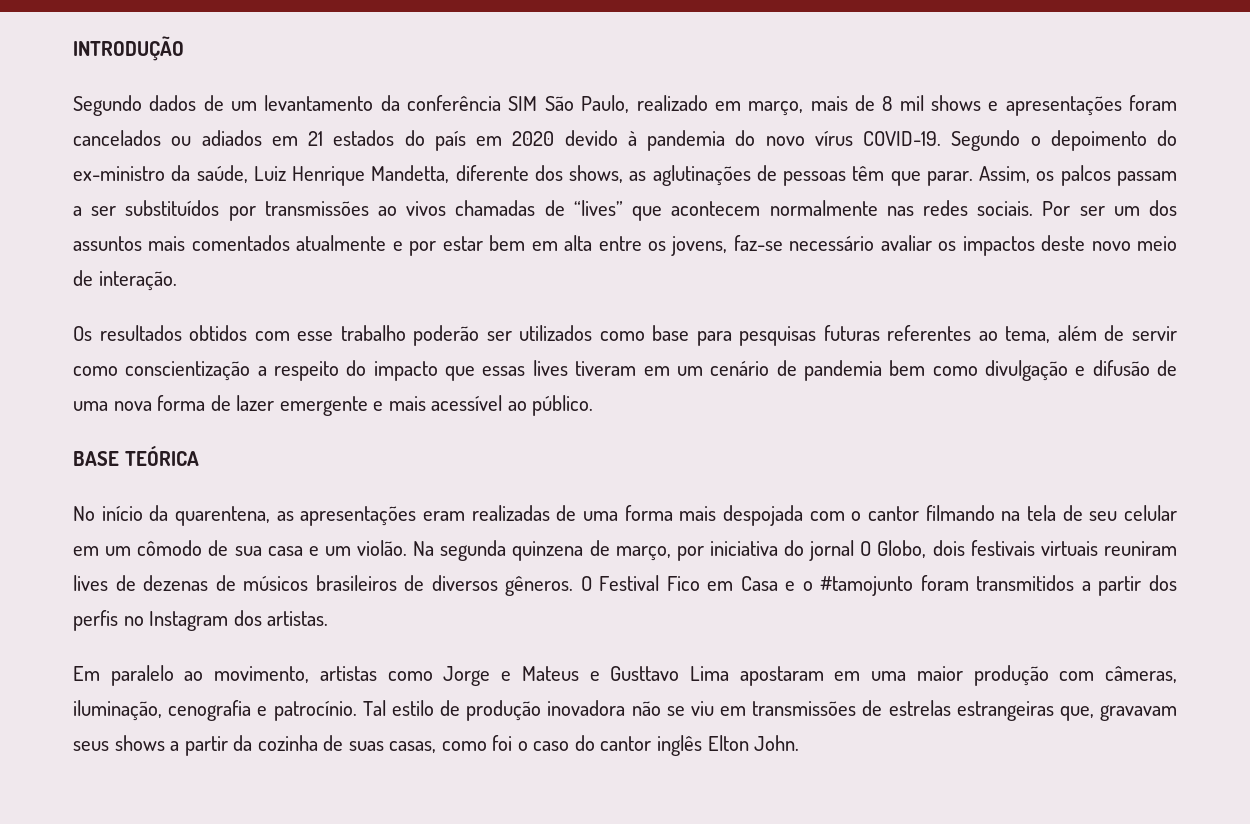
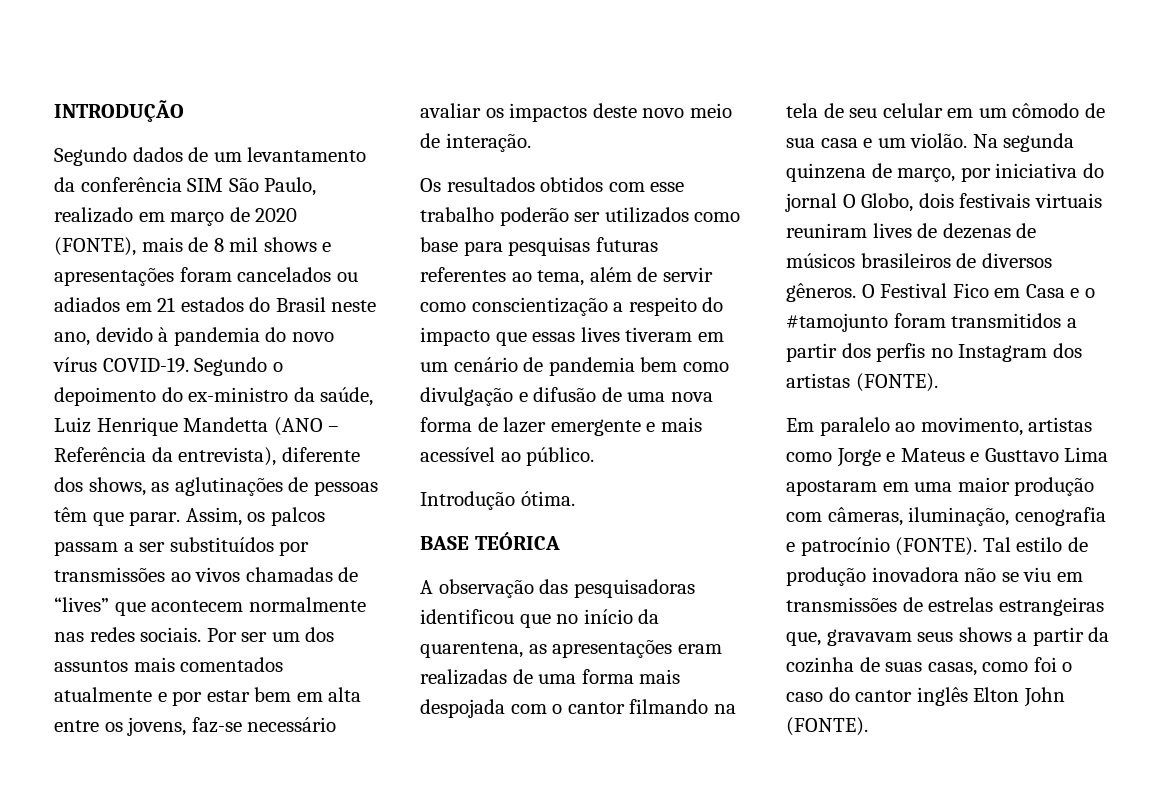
- Segundo dados de um levantamento da conferência SIM São Paulo, realizado em março, mais de 8 mil shows e apresentações foram cancelados ou adiados em 21 estados do país em 2020 devido à pandemia do novo vírus COVID-19.
+ Segundo dados de um levantamento da conferência SIM São Paulo, realizado em março de 2020 (FONTE), mais de 8 mil shows e apresentações foram cancelados ou adiados em 21 estados do Brasil neste ano, devido à pandemia do novo vírus COVID-19.
- Segundo o depoimento do ex-ministro da saúde, Luiz Henrique Mandetta, diferente dos shows, as aglutinações de pessoas têm que parar.
+ Segundo o depoimento do ex-ministro da saúde, Luiz Henrique Mandetta (ANO – Referência da entrevista), diferente dos shows, as aglutinações de pessoas têm que parar.
+ Introdução ótima.
- No início da quarentena, as apresentações eram realizadas de uma forma mais despojada com o cantor filmando na tela de seu celular em um cômodo de sua casa e um violão.
+ A observação das pesquisadoras identificou que no início da quarentena, as apresentações eram realizadas de uma forma mais despojada com o cantor filmando na tela de seu celular em um cômodo de sua casa e um violão.
- O Festival Fico em Casa e o #tamojunto foram transmitidos a partir dos perfis no Instagram dos artistas.
+ O Festival Fico em Casa e o #tamojunto foram transmitidos a partir dos perfis no Instagram dos artistas (FONTE).
- Em paralelo ao movimento, artistas como Jorge e Mateus e Gusttavo Lima apostaram em uma maior produção com câmeras, iluminação, cenografia e patrocínio.
+ Em paralelo ao movimento, artistas como Jorge e Mateus e Gusttavo Lima apostaram em uma maior produção com câmeras, iluminação, cenografia e patrocínio (FONTE).
- Tal estilo de produção inovadora não se viu em transmissões de estrelas estrangeiras que, gravavam seus shows a partir da cozinha de suas casas, como foi o caso do cantor inglês Elton John.
+ Tal estilo de produção inovadora não se viu em transmissões de estrelas estrangeiras que, gravavam seus shows a partir da cozinha de suas casas, como foi o caso do cantor inglês Elton John (FONTE).

